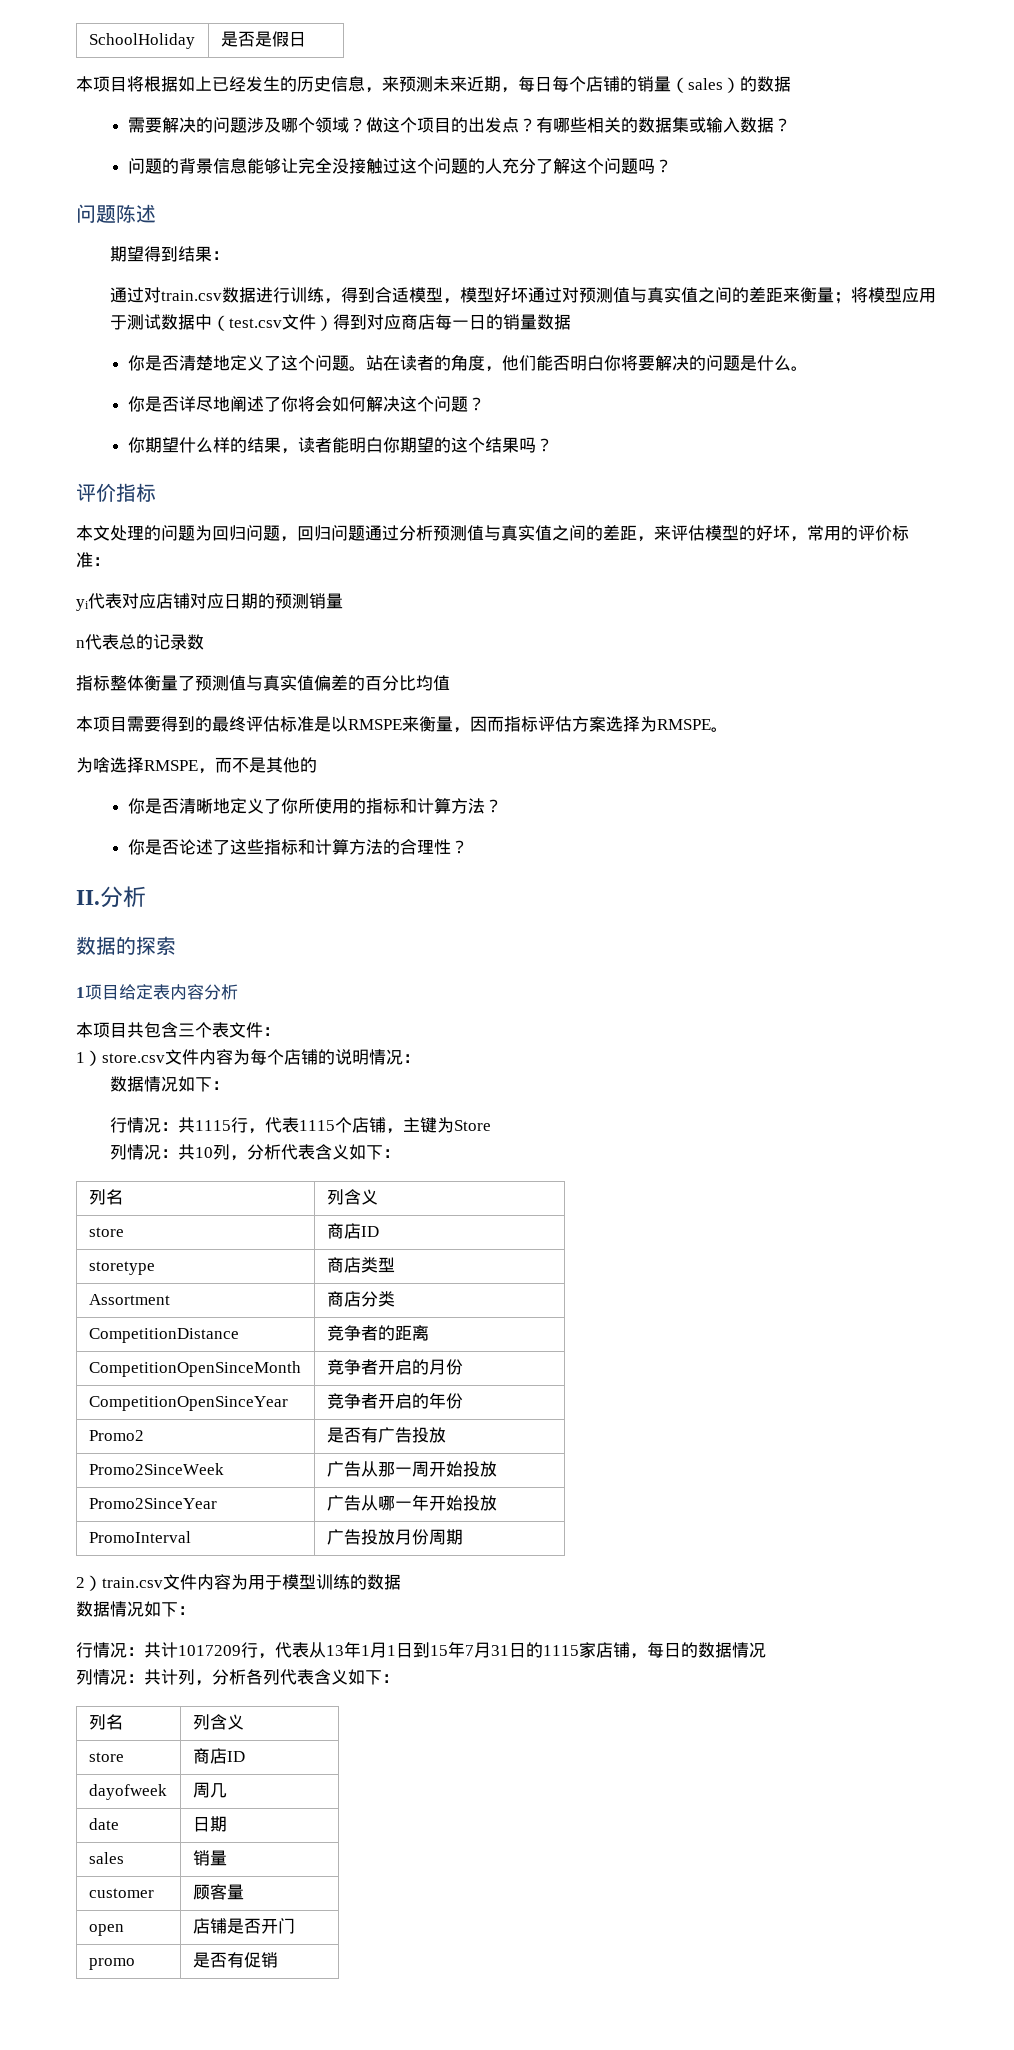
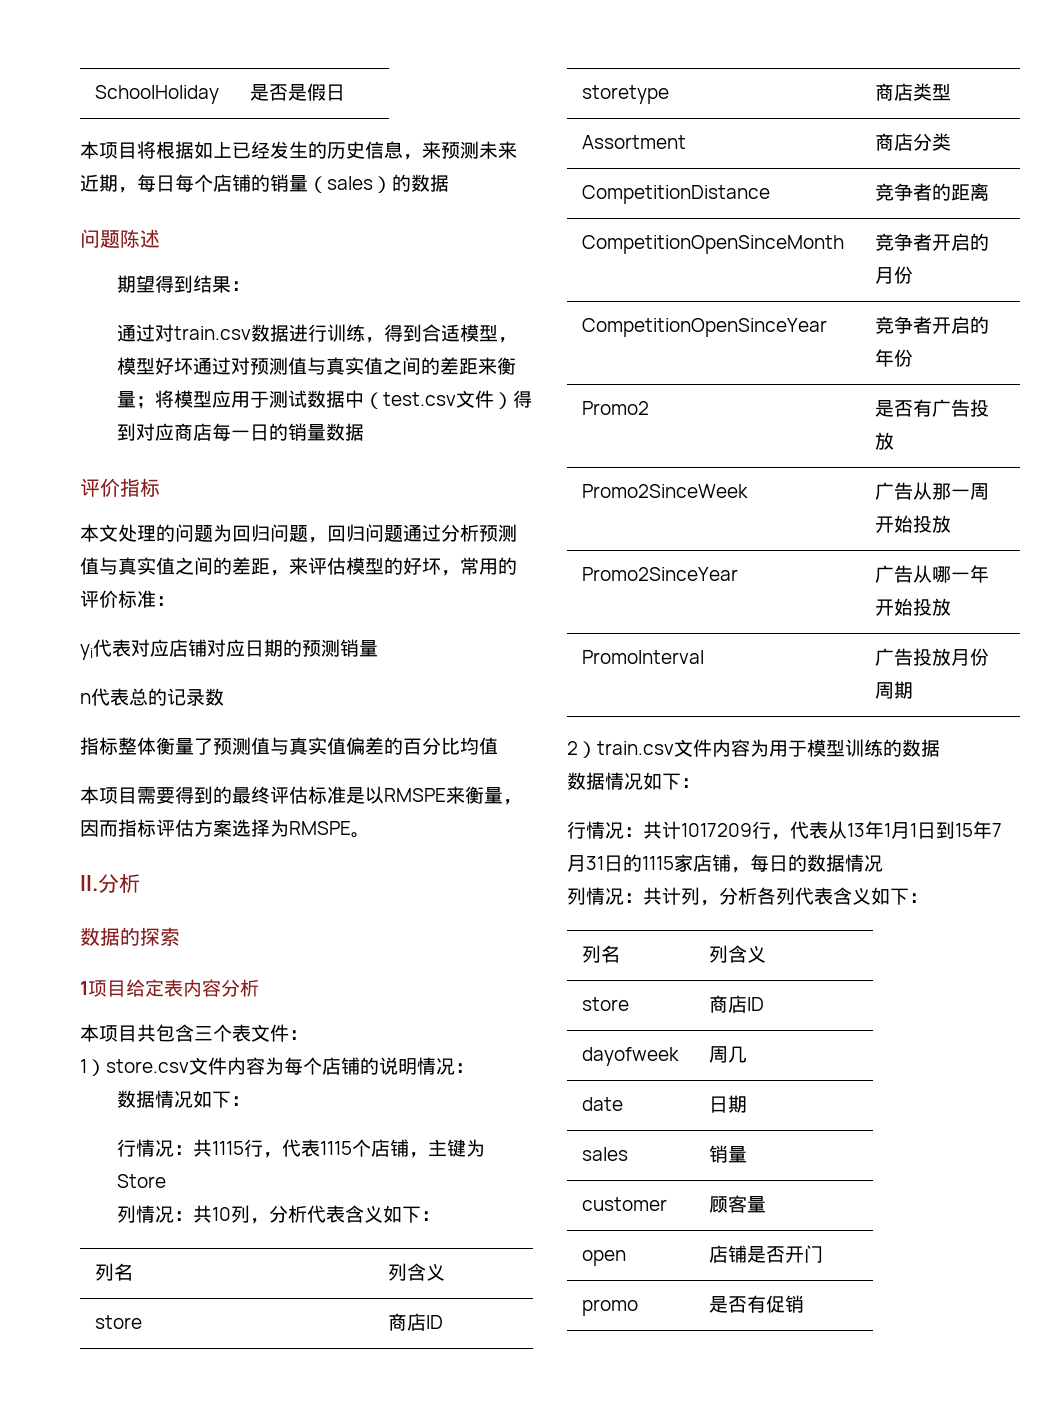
- 需要解决的问题涉及哪个领域？做这个项目的出发点？有哪些相关的数据集或输入数据？
- 问题的背景信息能够让完全没接触过这个问题的人充分了解这个问题吗？
- 你是否清楚地定义了这个问题。站在读者的角度，他们能否明白你将要解决的问题是什么。
- 你是否详尽地阐述了你将会如何解决这个问题？
- 你期望什么样的结果，读者能明白你期望的这个结果吗？
- 为啥选择RMSPE，而不是其他的
- 你是否清晰地定义了你所使用的指标和计算方法？
- 你是否论述了这些指标和计算方法的合理性？

